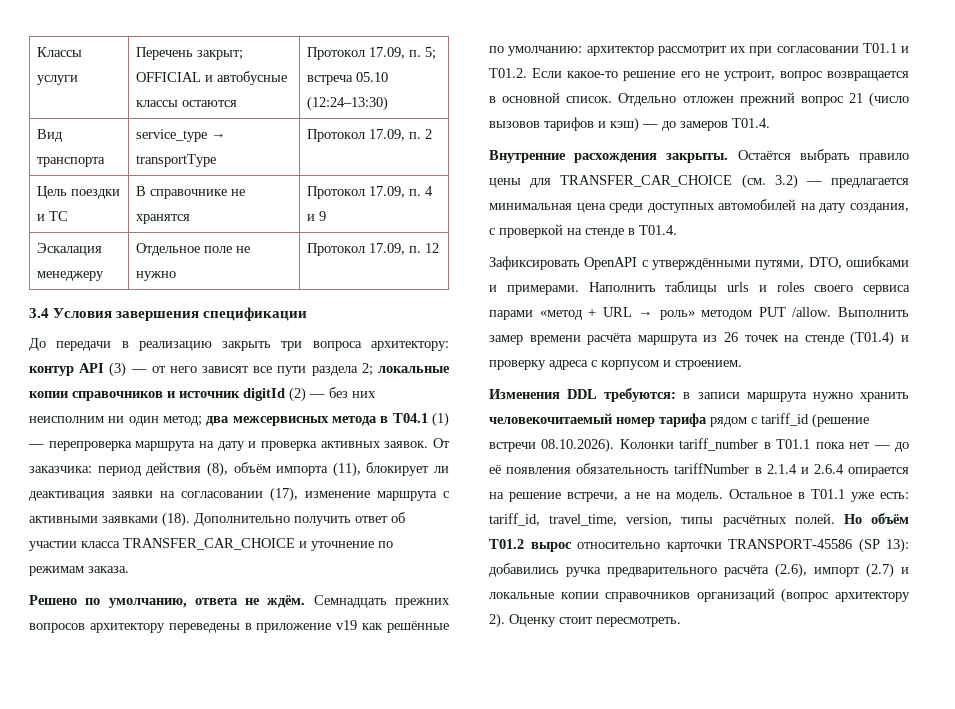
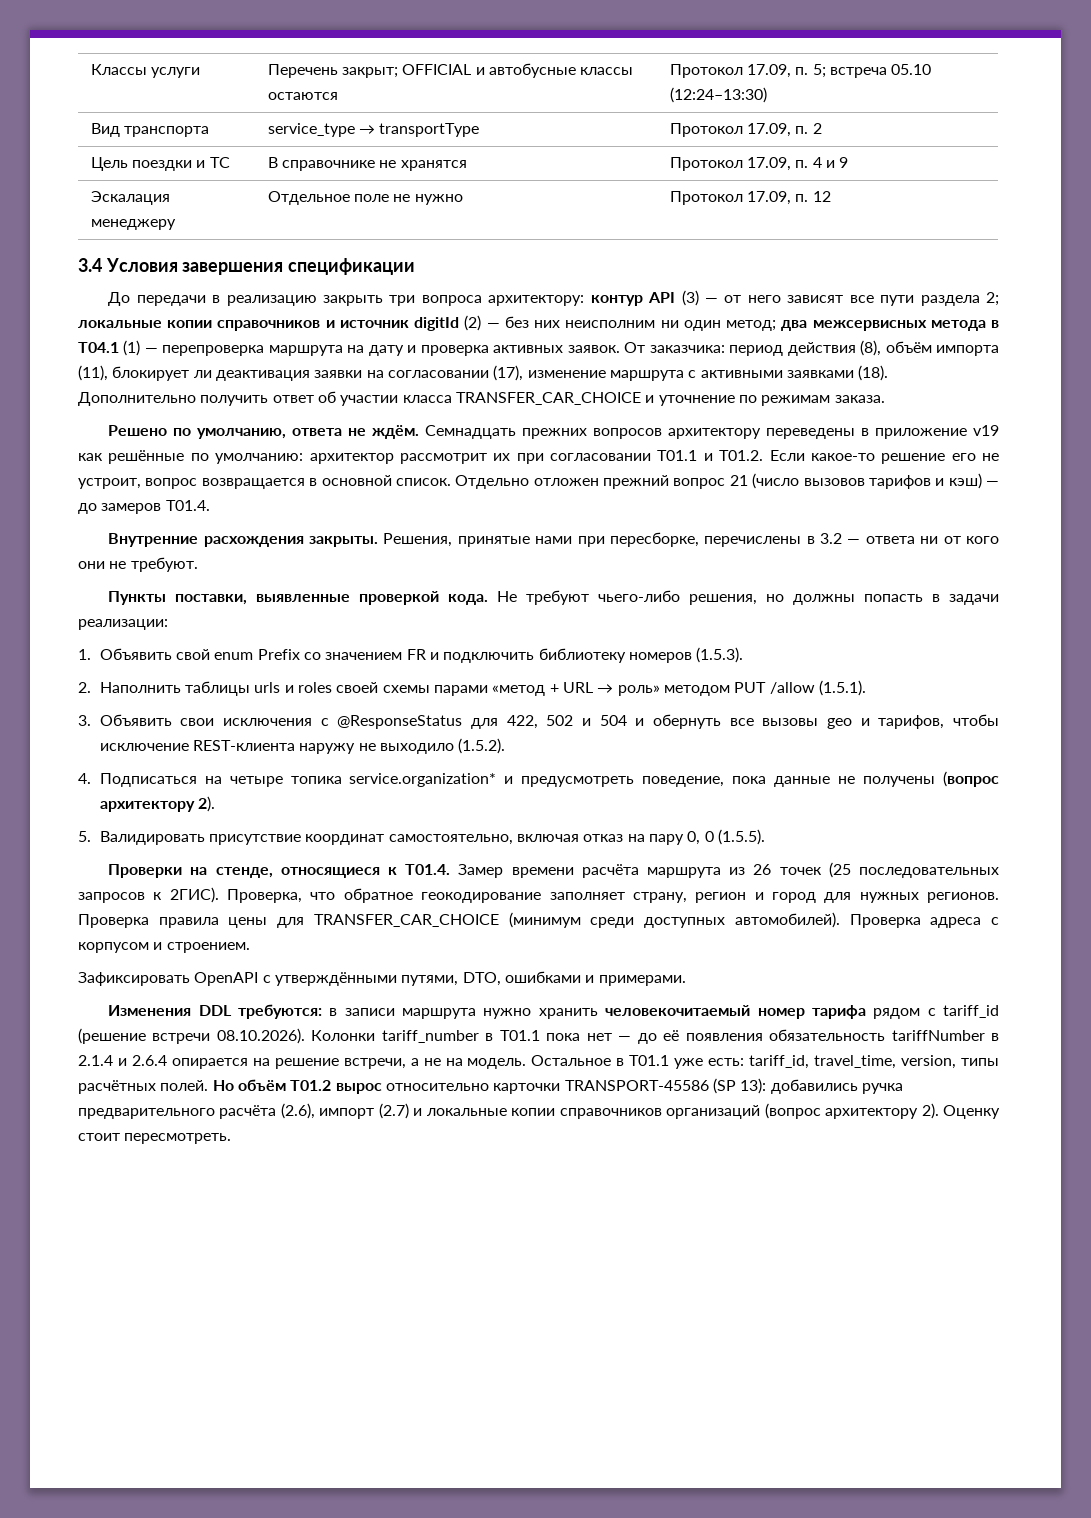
- Остаётся выбрать правило цены для TRANSFER_CAR_CHOICE (см. 3.2) — предлагается минимальная цена среди доступных автомобилей на дату создания, с проверкой на стенде в T01.4.
+ Решения, принятые нами при пересборке, перечислены в 3.2 — ответа ни от кого они не требуют.
+ Пункты поставки, выявленные проверкой кода. Не требуют чьего-либо решения, но должны попасть в задачи реализации:
+ 1. Объявить свой enum Prefix со значением FR и подключить библиотеку номеров (1.5.3).
+ 2. Наполнить таблицы urls и roles своей схемы парами «метод + URL → роль» методом PUT /allow (1.5.1).
+ 3. Объявить свои исключения с @ResponseStatus для 422, 502 и 504 и обернуть все вызовы geo и тарифов, чтобы исключение REST-клиента наружу не выходило (1.5.2).
+ 4. Подписаться на четыре топика service.organization* и предусмотреть поведение, пока данные не получены (вопрос архитектору 2).
+ 5. Валидировать присутствие координат самостоятельно, включая отказ на пару 0, 0 (1.5.5).
+ Проверки на стенде, относящиеся к T01.4. Замер времени расчёта маршрута из 26 точек (25 последовательных запросов к 2ГИС). Проверка, что обратное геокодирование заполняет страну, регион и город для нужных регионов. Проверка правила цены для TRANSFER_CAR_CHOICE (минимум среди доступных автомобилей). Проверка адреса с корпусом и строением.
- Наполнить таблицы urls и roles своего сервиса парами «метод + URL → роль» методом PUT /allow. Выполнить замер времени расчёта маршрута из 26 точек на стенде (T01.4) и проверку адреса с корпусом и строением.

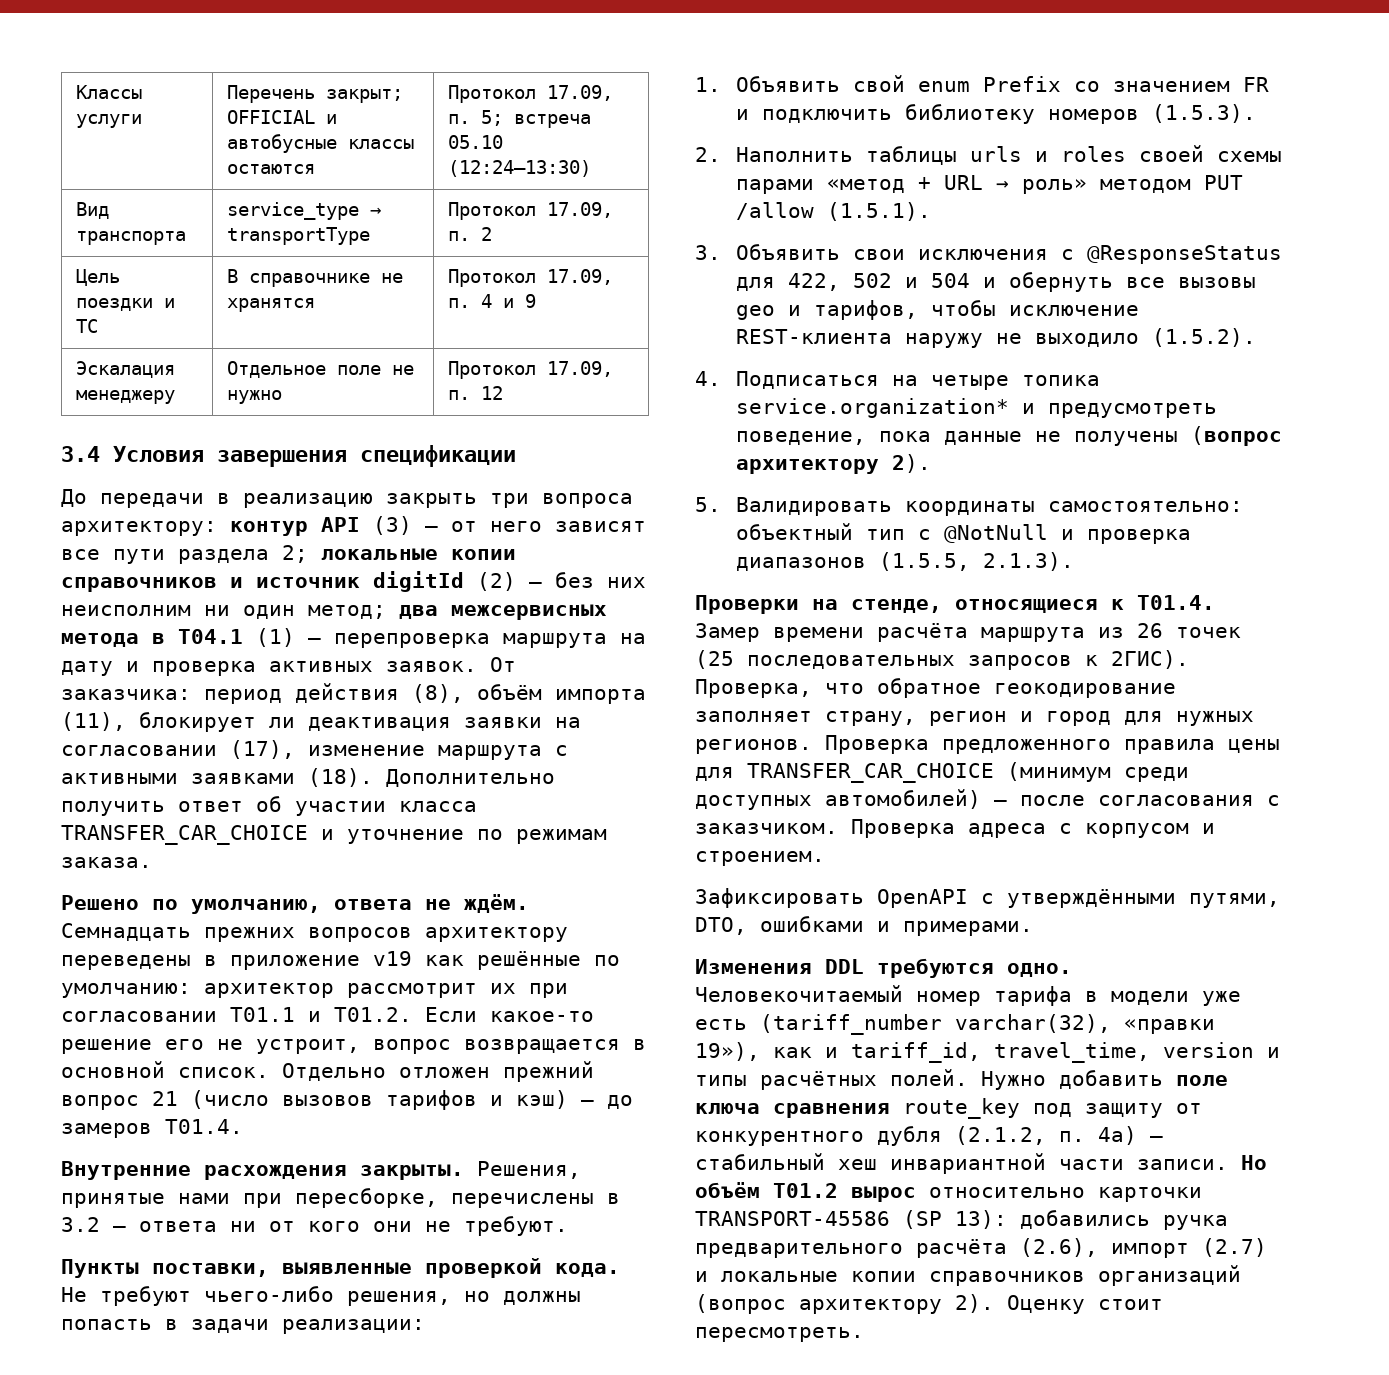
- 5. Валидировать присутствие координат самостоятельно, включая отказ на пару 0, 0 (1.5.5).
+ 5. Валидировать координаты самостоятельно: объектный тип с @NotNull и проверка диапазонов (1.5.5, 2.1.3).
- Проверка правила цены для TRANSFER_CAR_CHOICE (минимум среди доступных автомобилей).
+ Проверка предложенного правила цены для TRANSFER_CAR_CHOICE (минимум среди доступных автомобилей) — после согласования с заказчиком.
- Изменения DDL требуются: в записи маршрута нужно хранить человекочитаемый номер тарифа рядом с tariff_id (решение встречи 08.10.2026). Колонки tariff_number в T01.1 пока нет — до её появления обязательность tariffNumber в 2.1.4 и 2.6.4 опирается на решение встречи, а не на модель. Остальное в T01.1 уже есть: tariff_id, travel_time, version, типы расчётных полей.
+ Изменения DDL требуются одно. Человекочитаемый номер тарифа в модели уже есть (tariff_number varchar(32), «правки 19»), как и tariff_id, travel_time, version и типы расчётных полей. Нужно добавить поле ключа сравнения route_key под защиту от конкурентного дубля (2.1.2, п. 4а) — стабильный хеш инвариантной части записи.

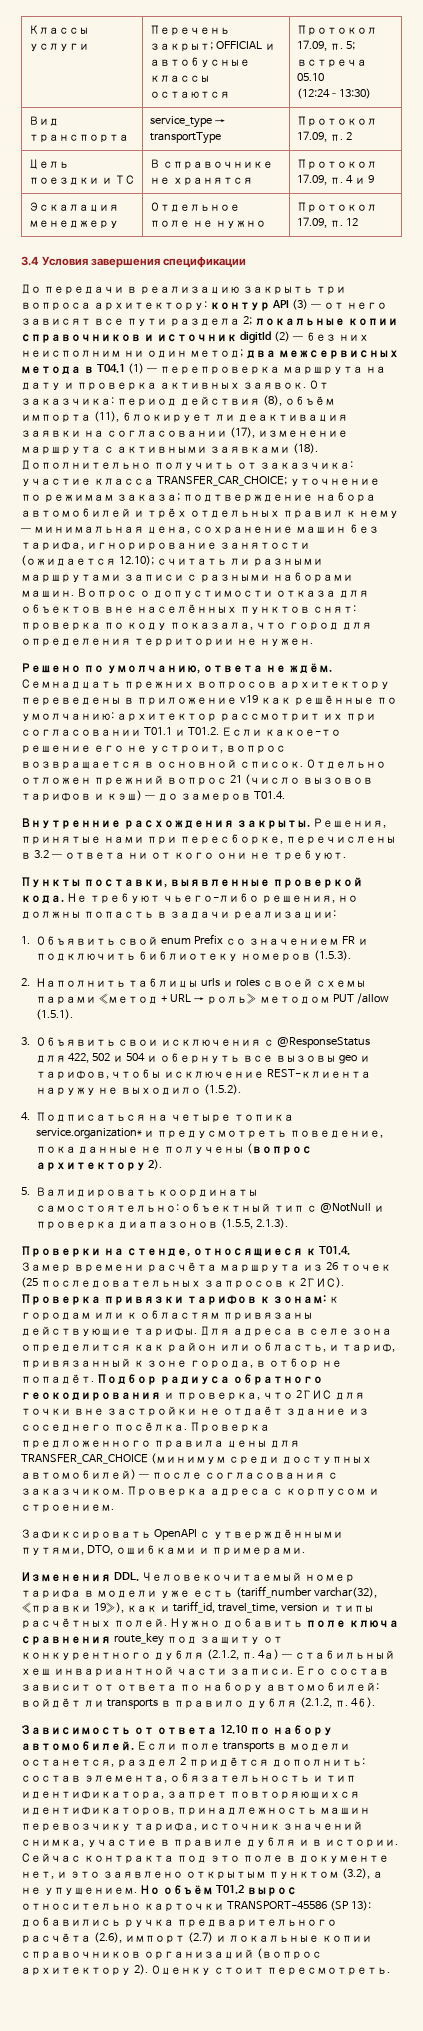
- Дополнительно получить ответ об участии класса TRANSFER_CAR_CHOICE и уточнение по режимам заказа.
+ Дополнительно получить от заказчика: участие класса TRANSFER_CAR_CHOICE; уточнение по режимам заказа; подтверждение набора автомобилей и трёх отдельных правил к нему — минимальная цена, сохранение машин без тарифа, игнорирование занятости (ожидается 12.10); считать ли разными маршрутами записи с разными наборами машин. Вопрос о допустимости отказа для объектов вне населённых пунктов снят: проверка по коду показала, что город для определения территории не нужен.
- Проверка, что обратное геокодирование заполняет страну, регион и город для нужных регионов.
+ Проверка привязки тарифов к зонам: к городам или к областям привязаны действующие тарифы. Для адреса в селе зона определится как район или область, и тариф, привязанный к зоне города, в отбор не попадёт. Подбор радиуса обратного геокодирования и проверка, что 2ГИС для точки вне застройки не отдаёт здание из соседнего посёлка.
- Изменения DDL требуются одно. Человекочитаемый номер тарифа в модели уже есть (tariff_number varchar(32), «правки 19»), как и tariff_id, travel_time, version и типы расчётных полей.
+ Изменения DDL. Человекочитаемый номер тарифа в модели уже есть (tariff_number varchar(32), «правки 19»), как и tariff_id, travel_time, version и типы расчётных полей.
+ Его состав зависит от ответа по набору автомобилей: войдёт ли transports в правило дубля (2.1.2, п. 4б).
+ Зависимость от ответа 12.10 по набору автомобилей. Если поле transports в модели останется, раздел 2 придётся дополнить: состав элемента, обязательность и тип идентификатора, запрет повторяющихся идентификаторов, принадлежность машин перевозчику тарифа, источник значений снимка, участие в правиле дубля и в истории. Сейчас контракта под это поле в документе нет, и это заявлено открытым пунктом (3.2), а не упущением.

